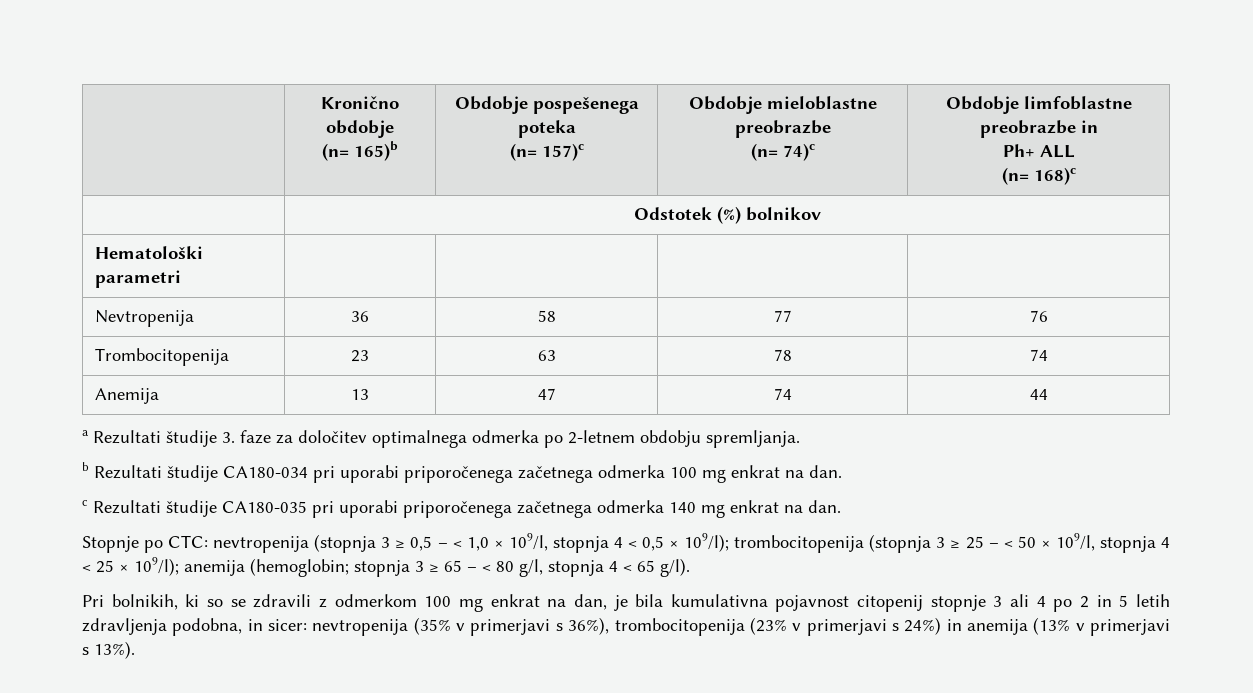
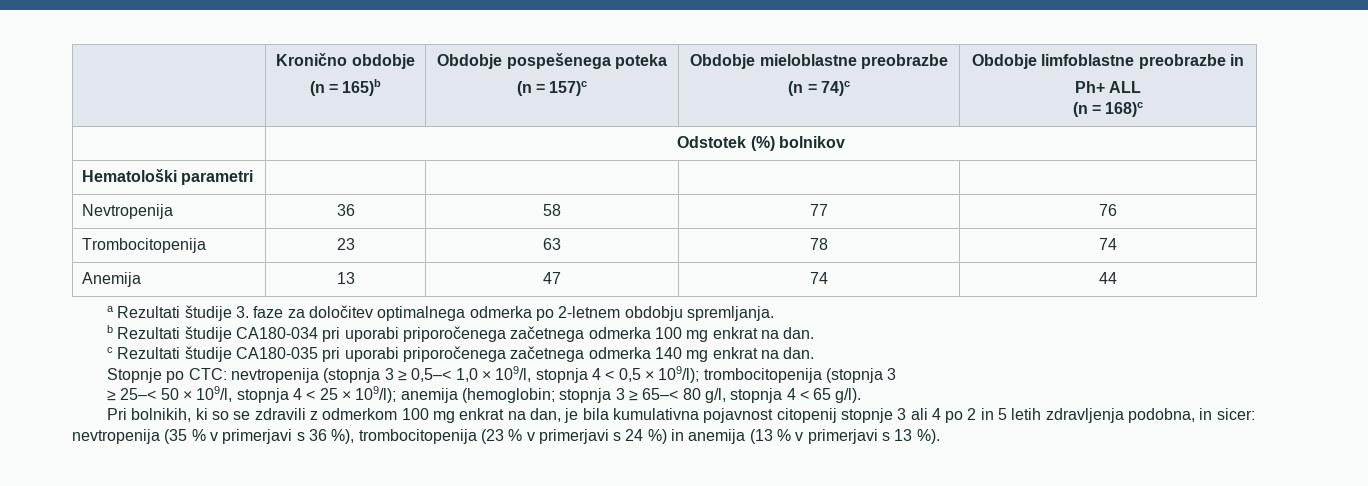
  | Kronično obdobje
- (n= 165)b | Obdobje pospešenega poteka
- (n= 157)c | Obdobje mieloblastne preobrazbe
- (n= 74)c | Obdobje limfoblastne preobrazbe in
+ (n = 165)b | Obdobje pospešenega poteka
+ (n = 157)c | Obdobje mieloblastne preobrazbe
+ (n = 74)c | Obdobje limfoblastne preobrazbe in
  Ph+ ALL
- (n= 168)c
+ (n = 168)c
- Stopnje po CTC: nevtropenija (stopnja 3 ≥ 0,5 – < 1,0 × 109/l, stopnja 4 < 0,5 × 109/l); trombocitopenija (stopnja 3 ≥ 25 – < 50 × 109/l, stopnja 4 < 25 × 109/l); anemija (hemoglobin; stopnja 3 ≥ 65 – < 80 g/l, stopnja 4 < 65 g/l).
+ Stopnje po CTC: nevtropenija (stopnja 3 ≥ 0,5–< 1,0 × 109/l, stopnja 4 < 0,5 × 109/l); trombocitopenija (stopnja 3
+ ≥ 25–< 50 × 109/l, stopnja 4 < 25 × 109/l); anemija (hemoglobin; stopnja 3 ≥ 65–< 80 g/l, stopnja 4 < 65 g/l).
- Pri bolnikih, ki so se zdravili z odmerkom 100 mg enkrat na dan, je bila kumulativna pojavnost citopenij stopnje 3 ali 4 po 2 in 5 letih zdravljenja podobna, in sicer: nevtropenija (35% v primerjavi s 36%), trombocitopenija (23% v primerjavi s 24%) in anemija (13% v primerjavi s 13%).
+ Pri bolnikih, ki so se zdravili z odmerkom 100 mg enkrat na dan, je bila kumulativna pojavnost citopenij stopnje 3 ali 4 po 2 in 5 letih zdravljenja podobna, in sicer: nevtropenija (35 % v primerjavi s 36 %), trombocitopenija (23 % v primerjavi s 24 %) in anemija (13 % v primerjavi s 13 %).

